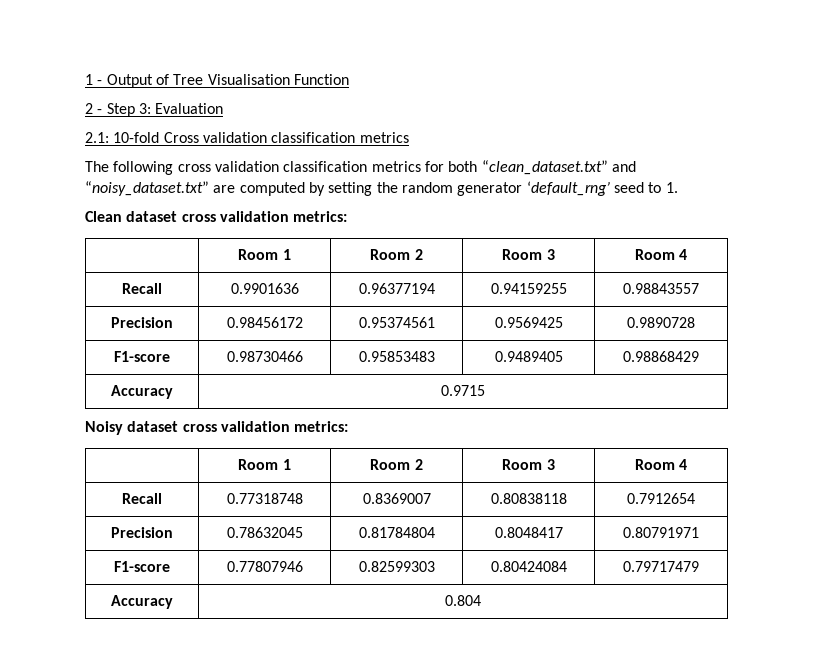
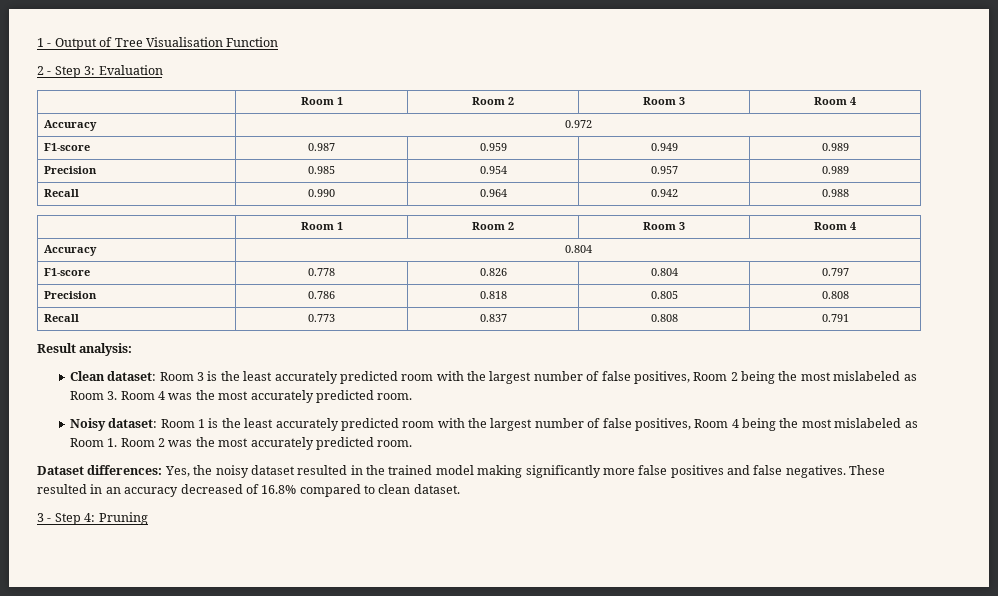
  2 - Step 3: Evaluation
- 2.1: 10-fold Cross validation classification metrics
- The following cross validation classification metrics for both “clean_dataset.txt” and “noisy_dataset.txt” are computed by setting the random generator ‘default_rng’ seed to 1.
- Clean dataset cross validation metrics:
  | Room 1 | Room 2 | Room 3 | Room 4
- Recall | 0.9901636 | 0.96377194 | 0.94159255 | 0.98843557
- Precision | 0.98456172 | 0.95374561 | 0.9569425 | 0.9890728
- F1-score | 0.98730466 | 0.95853483 | 0.9489405 | 0.98868429
- Accuracy | 0.9715
- Noisy dataset cross validation metrics:
+ Accuracy | 0.972
+ F1-score | 0.987 | 0.959 | 0.949 | 0.989
+ Precision | 0.985 | 0.954 | 0.957 | 0.989
+ Recall | 0.990 | 0.964 | 0.942 | 0.988
  | Room 1 | Room 2 | Room 3 | Room 4
- Recall | 0.77318748 | 0.8369007 | 0.80838118 | 0.7912654
- Precision | 0.78632045 | 0.81784804 | 0.8048417 | 0.80791971
- F1-score | 0.77807946 | 0.82599303 | 0.80424084 | 0.79717479
  Accuracy | 0.804
+ F1-score | 0.778 | 0.826 | 0.804 | 0.797
+ Precision | 0.786 | 0.818 | 0.805 | 0.808
+ Recall | 0.773 | 0.837 | 0.808 | 0.791
+ Result analysis:
+ Clean dataset: Room 3 is the least accurately predicted room with the largest number of false positives, Room 2 being the most mislabeled as Room 3. Room 4 was the most accurately predicted room.
+ Noisy dataset: Room 1 is the least accurately predicted room with the largest number of false positives, Room 4 being the most mislabeled as Room 1. Room 2 was the most accurately predicted room.
+ Dataset differences: Yes, the noisy dataset resulted in the trained model making significantly more false positives and false negatives. These resulted in an accuracy decreased of 16.8% compared to clean dataset.
+ 3 - Step 4: Pruning

